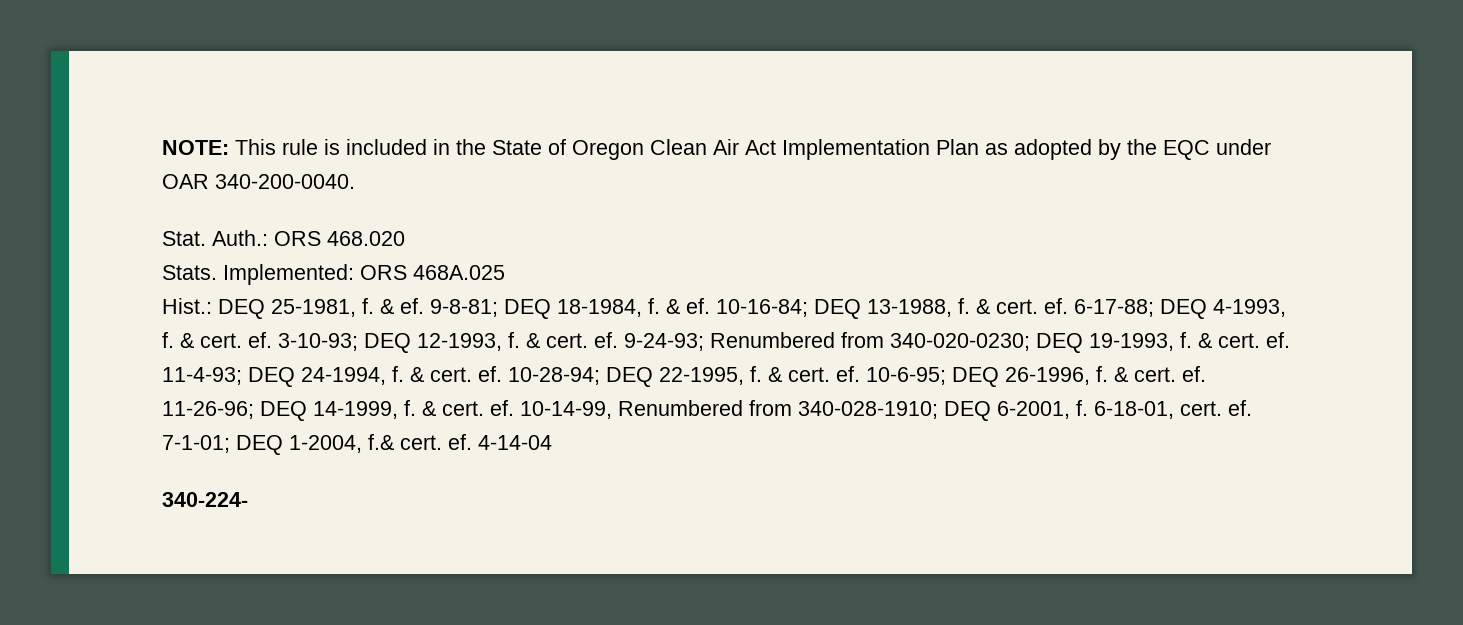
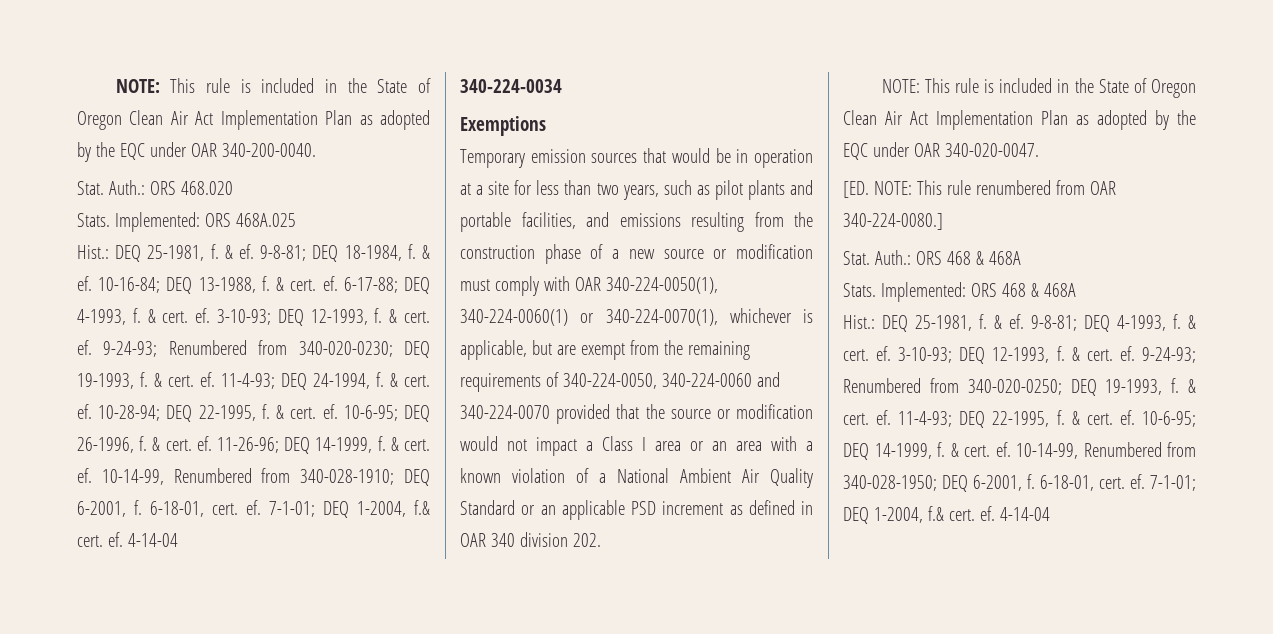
- 340-224-
+ 340-224-0034
+ Exemptions
+ Temporary emission sources that would be in operation at a site for less than two years, such as pilot plants and portable facilities, and emissions resulting from the construction phase of a new source or modification must comply with OAR 340-224-0050(1), 340-224-0060(1) or 340-224-0070(1), whichever is applicable, but are exempt from the remaining requirements of 340-224-0050, 340-224-0060 and 340-224-0070 provided that the source or modification would not impact a Class I area or an area with a known violation of a National Ambient Air Quality Standard or an applicable PSD increment as defined in OAR 340 division 202.
+ NOTE: This rule is included in the State of Oregon Clean Air Act Implementation Plan as adopted by the EQC under OAR 340-020-0047.
+ [ED. NOTE: This rule renumbered from OAR 340-224-0080.]
+ Stat. Auth.: ORS 468 & 468A
+ Stats. Implemented: ORS 468 & 468A
+ Hist.: DEQ 25-1981, f. & ef. 9-8-81; DEQ 4-1993, f. & cert. ef. 3-10-93; DEQ 12-1993, f. & cert. ef. 9-24-93; Renumbered from 340-020-0250; DEQ 19-1993, f. & cert. ef. 11-4-93; DEQ 22-1995, f. & cert. ef. 10-6-95; DEQ 14-1999, f. & cert. ef. 10-14-99, Renumbered from 340-028-1950; DEQ 6-2001, f. 6-18-01, cert. ef. 7-1-01; DEQ 1-2004, f.& cert. ef. 4-14-04

